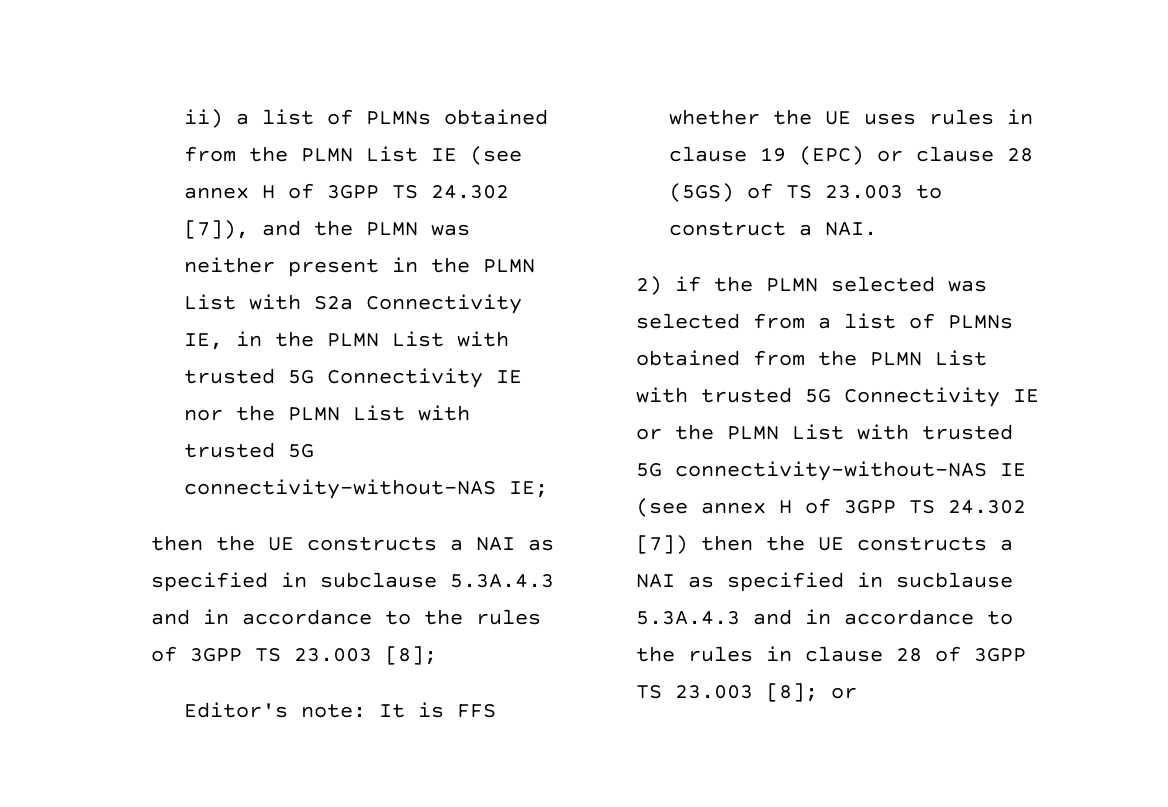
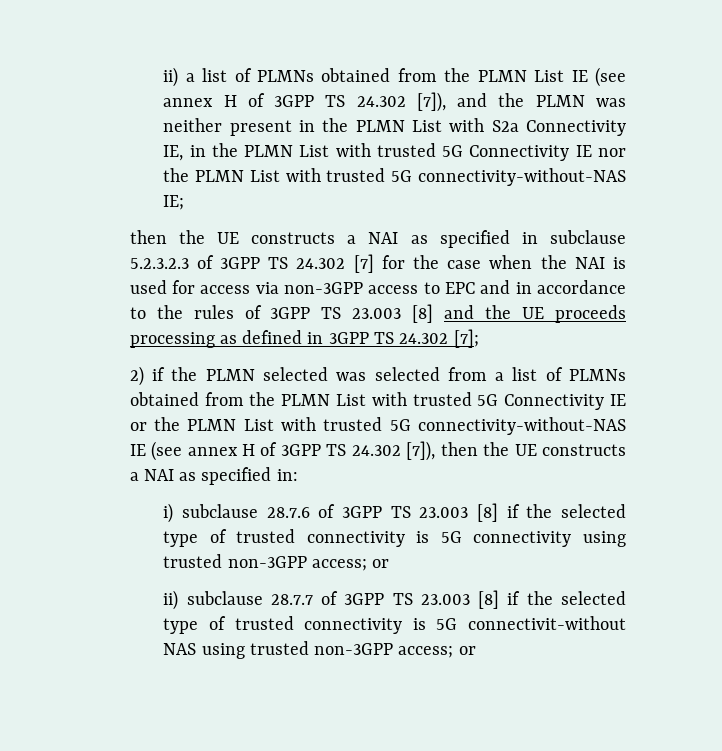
- then the UE constructs a NAI as specified in subclause 5.3A.4.3 and in accordance to the rules of 3GPP TS 23.003 [8];
- Editor's note: It is FFS whether the UE uses rules in clause 19 (EPC) or clause 28 (5GS) of TS 23.003 to construct a NAI.
+ then the UE constructs a NAI as specified in subclause 5.2.3.2.3 of 3GPP TS 24.302 [7] for the case when the NAI is used for access via non-3GPP access to EPC and in accordance to the rules of 3GPP TS 23.003 [8] and the UE proceeds processing as defined in 3GPP TS 24.302 [7];
- 2) if the PLMN selected was selected from a list of PLMNs obtained from the PLMN List with trusted 5G Connectivity IE or the PLMN List with trusted 5G connectivity-without-NAS IE (see annex H of 3GPP TS 24.302 [7]) then the UE constructs a NAI as specified in sucblause 5.3A.4.3 and in accordance to the rules in clause 28 of 3GPP TS 23.003 [8]; or
+ 2) if the PLMN selected was selected from a list of PLMNs obtained from the PLMN List with trusted 5G Connectivity IE or the PLMN List with trusted 5G connectivity-without-NAS IE (see annex H of 3GPP TS 24.302 [7]), then the UE constructs a NAI as specified in:
+ i) subclause 28.7.6 of 3GPP TS 23.003 [8] if the selected type of trusted connectivity is 5G connectivity using trusted non-3GPP access; or
+ ii) subclause 28.7.7 of 3GPP TS 23.003 [8] if the selected type of trusted connectivity is 5G connectivit-without NAS using trusted non-3GPP access; or

